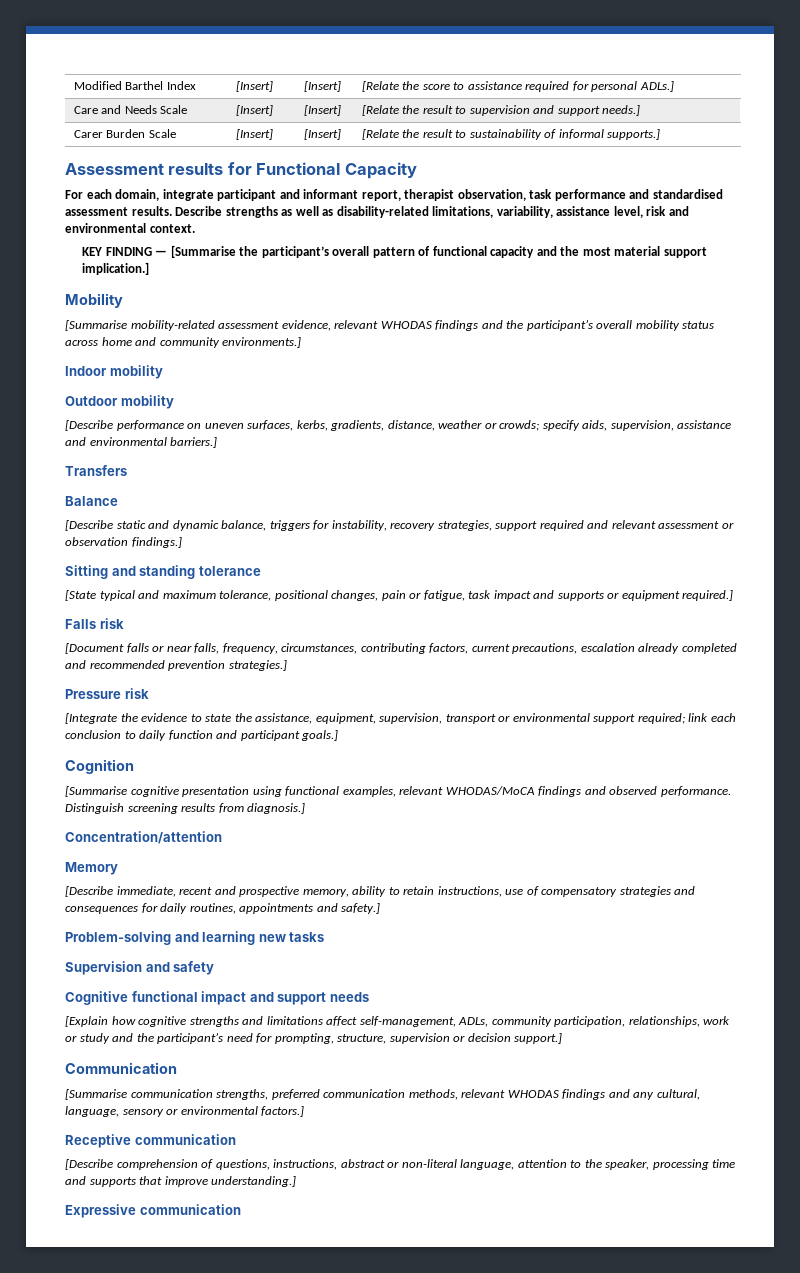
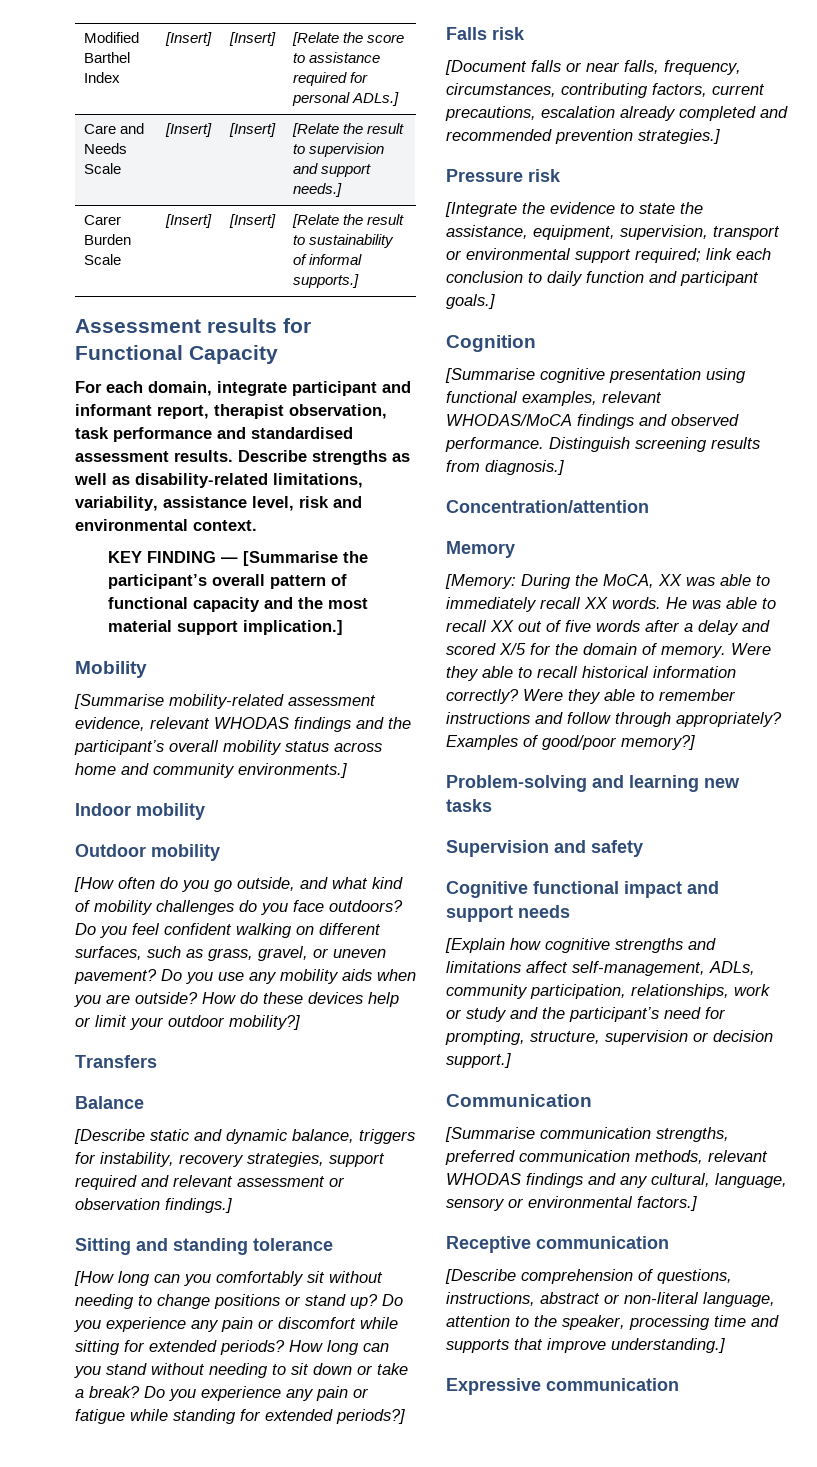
- [Describe performance on uneven surfaces, kerbs, gradients, distance, weather or crowds; specify aids, supervision, assistance and environmental barriers.]
+ [How often do you go outside, and what kind of mobility challenges do you face outdoors? Do you feel confident walking on different surfaces, such as grass, gravel, or uneven pavement? Do you use any mobility aids when you are outside? How do these devices help or limit your outdoor mobility?]
- [State typical and maximum tolerance, positional changes, pain or fatigue, task impact and supports or equipment required.]
+ [How long can you comfortably sit without needing to change positions or stand up? Do you experience any pain or discomfort while sitting for extended periods? How long can you stand without needing to sit down or take a break? Do you experience any pain or fatigue while standing for extended periods?]
- [Describe immediate, recent and prospective memory, ability to retain instructions, use of compensatory strategies and consequences for daily routines, appointments and safety.]
+ [Memory: During the MoCA, XX was able to immediately recall XX words. He was able to recall XX out of five words after a delay and scored X/5 for the domain of memory. Were they able to recall historical information correctly? Were they able to remember instructions and follow through appropriately? Examples of good/poor memory?]

